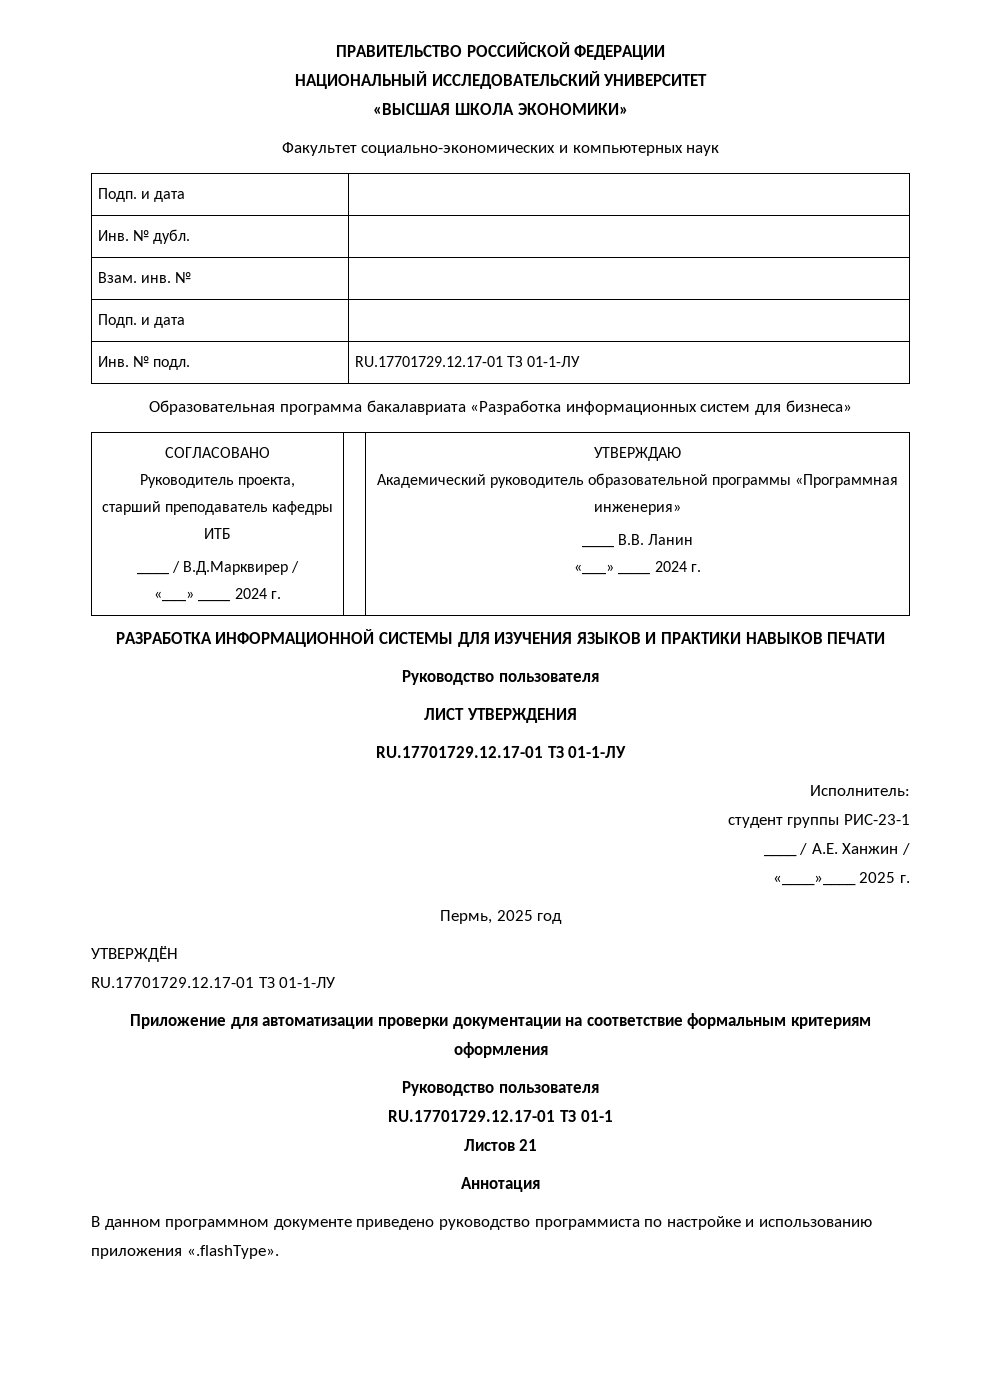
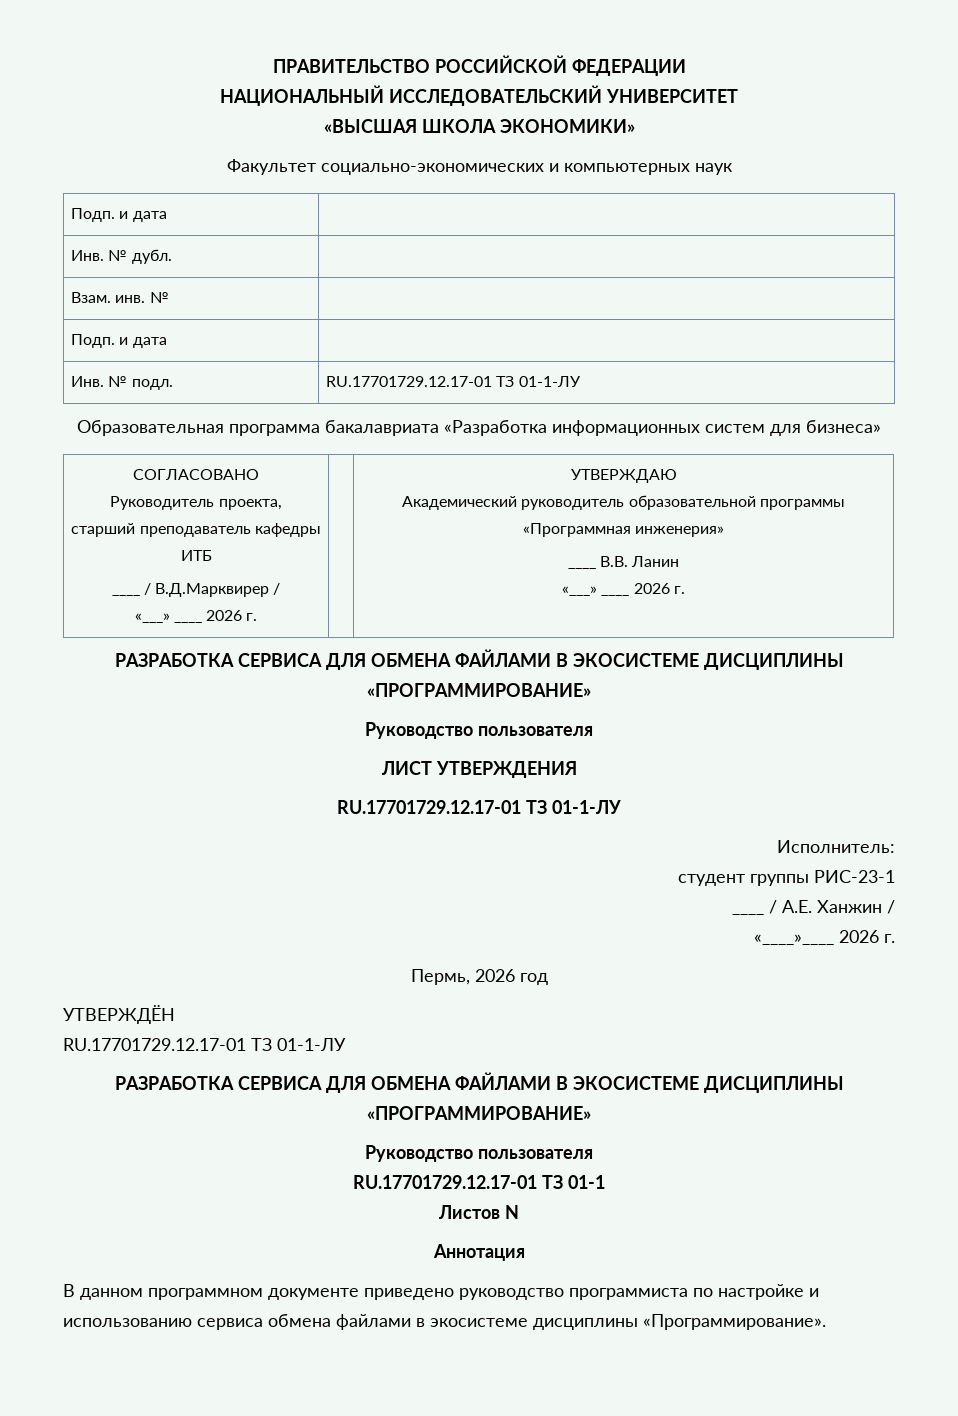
  СОГЛАСОВАНО
  Руководитель проекта,
  старший преподаватель кафедры ИТБ
  ____ / В.Д.Марквирер /
- «___» ____ 2024 г. | | УТВЕРЖДАЮ
+ «___» ____ 2026 г. | | УТВЕРЖДАЮ
  Академический руководитель образовательной программы «Программная инженерия»
  ____ В.В. Ланин
- «___» ____ 2024 г.
- РАЗРАБОТКА ИНФОРМАЦИОННОЙ СИСТЕМЫ ДЛЯ ИЗУЧЕНИЯ ЯЗЫКОВ И ПРАКТИКИ НАВЫКОВ ПЕЧАТИ
+ «___» ____ 2026 г.
+ РАЗРАБОТКА СЕРВИСА ДЛЯ ОБМЕНА ФАЙЛАМИ В ЭКОСИСТЕМЕ ДИСЦИПЛИНЫ «ПРОГРАММИРОВАНИЕ»
- «____»____ 2025 г.
+ «____»____ 2026 г.
- Пермь, 2025 год
+ Пермь, 2026 год
  УТВЕРЖДЁН
  RU.17701729.12.17-01 ТЗ 01-1-ЛУ
- Приложение для автоматизации проверки документации на соответствие формальным критериям оформления
+ РАЗРАБОТКА СЕРВИСА ДЛЯ ОБМЕНА ФАЙЛАМИ В ЭКОСИСТЕМЕ ДИСЦИПЛИНЫ «ПРОГРАММИРОВАНИЕ»
- Листов 21
+ Листов N
- В данном программном документе приведено руководство программиста по настройке и использованию приложения «.flashType».
+ В данном программном документе приведено руководство программиста по настройке и использованию сервиса обмена файлами в экосистеме дисциплины «Программирование».

